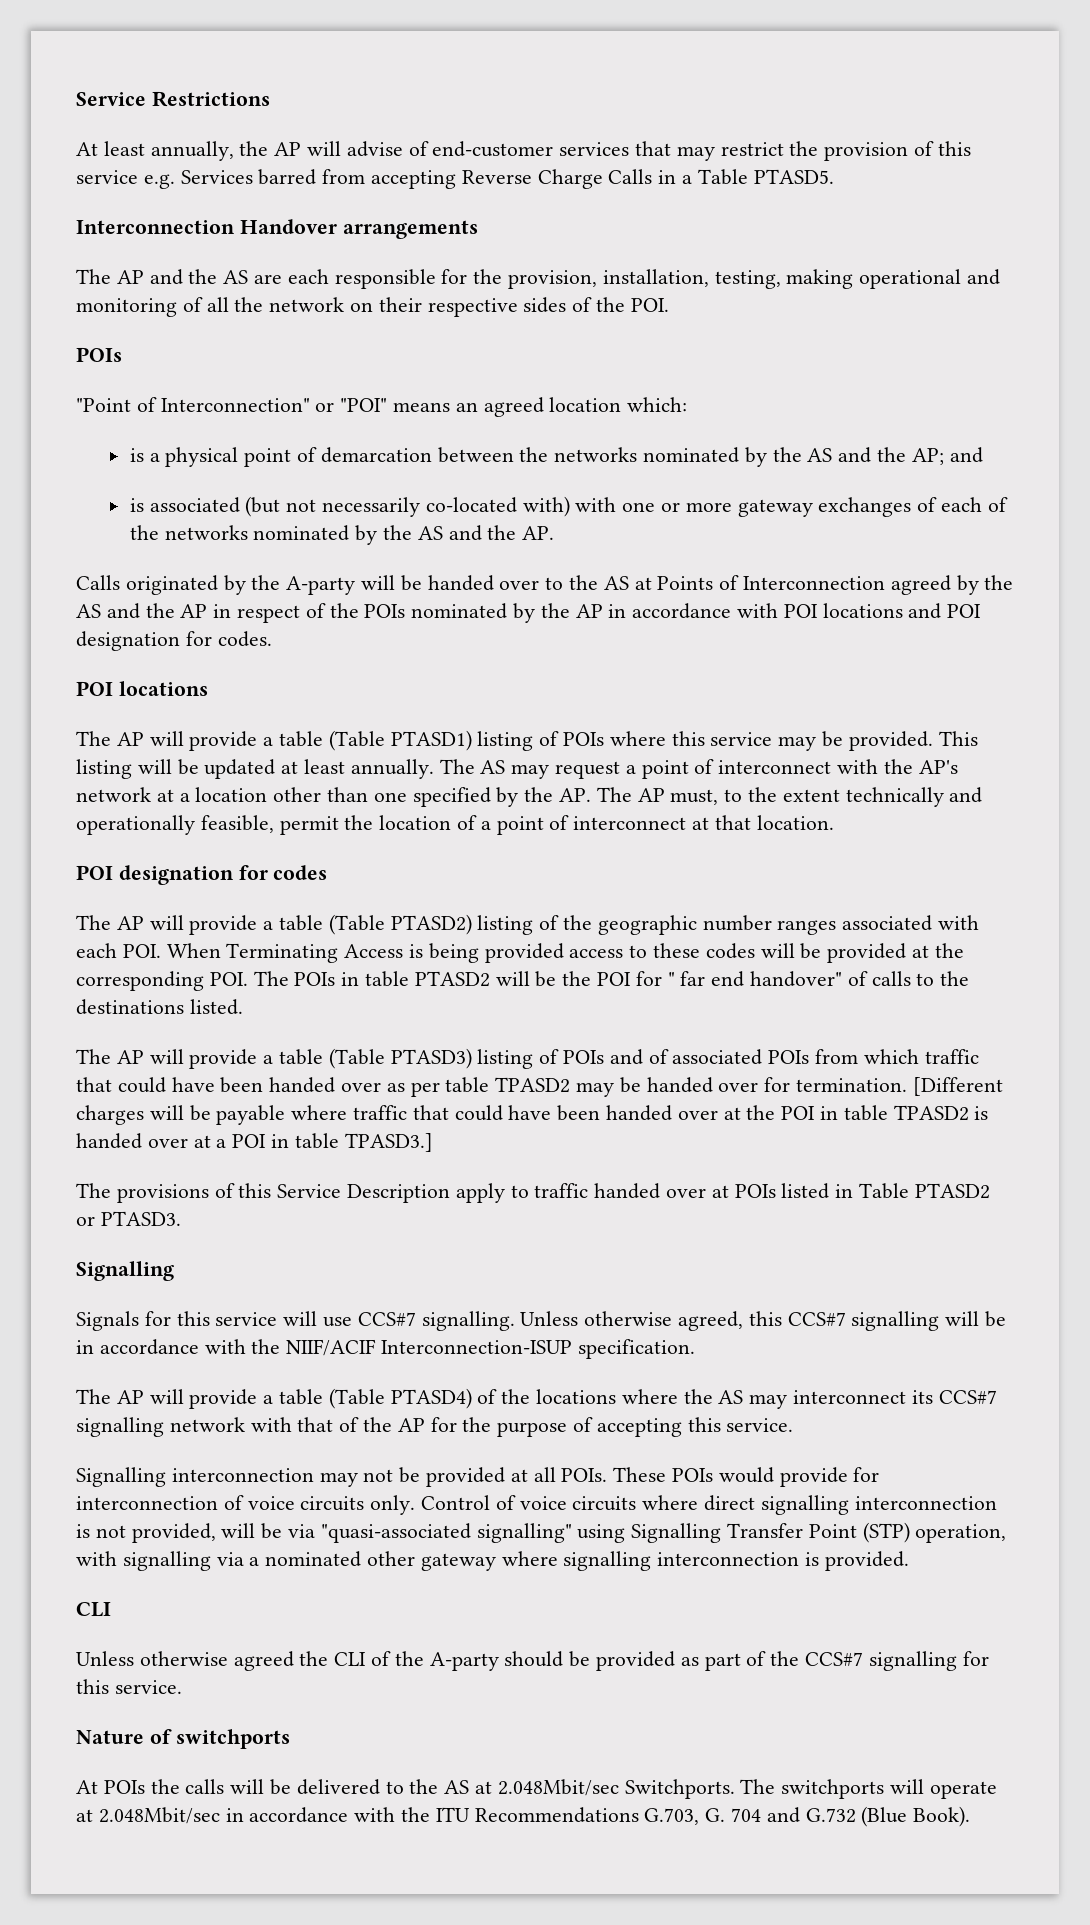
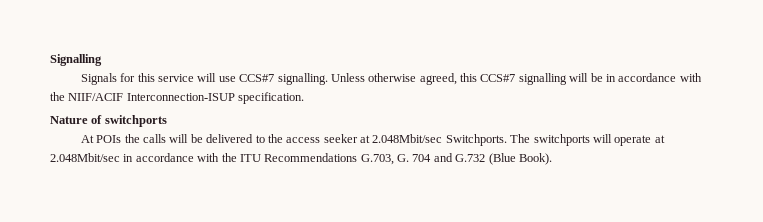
- Service Restrictions
- At least annually, the AP will advise of end-customer services that may restrict the provision of this service e.g. Services barred from accepting Reverse Charge Calls in a Table PTASD5.
- Interconnection Handover arrangements
- The AP and the AS are each responsible for the provision, installation, testing, making operational and monitoring of all the network on their respective sides of the POI.
- POIs
- "Point of Interconnection" or "POI" means an agreed location which:
- is a physical point of demarcation between the networks nominated by the AS and the AP; and
- is associated (but not necessarily co-located with) with one or more gateway exchanges of each of the networks nominated by the AS and the AP.
- Calls originated by the A-party will be handed over to the AS at Points of Interconnection agreed by the AS and the AP in respect of the POIs nominated by the AP in accordance with POI locations and POI designation for codes.
- POI locations
- The AP will provide a table (Table PTASD1) listing of POIs where this service may be provided. This listing will be updated at least annually. The AS may request a point of interconnect with the AP's network at a location other than one specified by the AP. The AP must, to the extent technically and operationally feasible, permit the location of a point of interconnect at that location.
- POI designation for codes
- The AP will provide a table (Table PTASD2) listing of the geographic number ranges associated with each POI. When Terminating Access is being provided access to these codes will be provided at the corresponding POI. The POIs in table PTASD2 will be the POI for " far end handover" of calls to the destinations listed.
- The AP will provide a table (Table PTASD3) listing of POIs and of associated POIs from which traffic that could have been handed over as per table TPASD2 may be handed over for termination. [Different charges will be payable where traffic that could have been handed over at the POI in table TPASD2 is handed over at a POI in table TPASD3.]
- The provisions of this Service Description apply to traffic handed over at POIs listed in Table PTASD2 or PTASD3.
- The AP will provide a table (Table PTASD4) of the locations where the AS may interconnect its CCS#7 signalling network with that of the AP for the purpose of accepting this service.
- Signalling interconnection may not be provided at all POIs. These POIs would provide for interconnection of voice circuits only. Control of voice circuits where direct signalling interconnection is not provided, will be via "quasi-associated signalling" using Signalling Transfer Point (STP) operation, with signalling via a nominated other gateway where signalling interconnection is provided.
- CLI
- Unless otherwise agreed the CLI of the A-party should be provided as part of the CCS#7 signalling for this service.
- At POIs the calls will be delivered to the AS at 2.048Mbit/sec Switchports.
+ At POIs the calls will be delivered to the access seeker at 2.048Mbit/sec Switchports.

